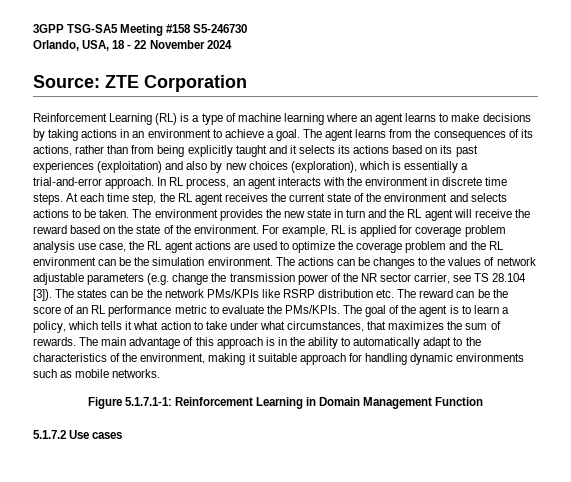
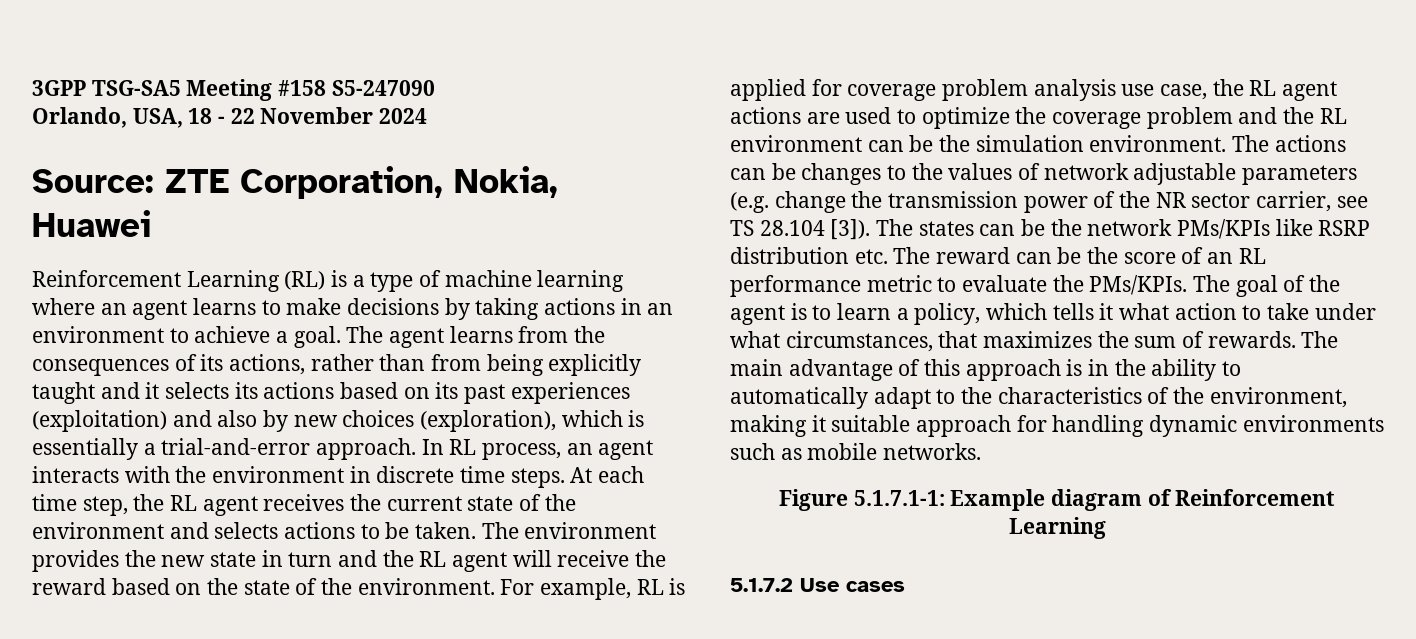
- 3GPP TSG-SA5 Meeting #158 S5-246730
+ 3GPP TSG-SA5 Meeting #158 S5-247090
- Source: ZTE Corporation
+ Source: ZTE Corporation, Nokia, Huawei
- Figure 5.1.7.1-1: Reinforcement Learning in Domain Management Function
+ Figure 5.1.7.1-1: Example diagram of Reinforcement Learning

